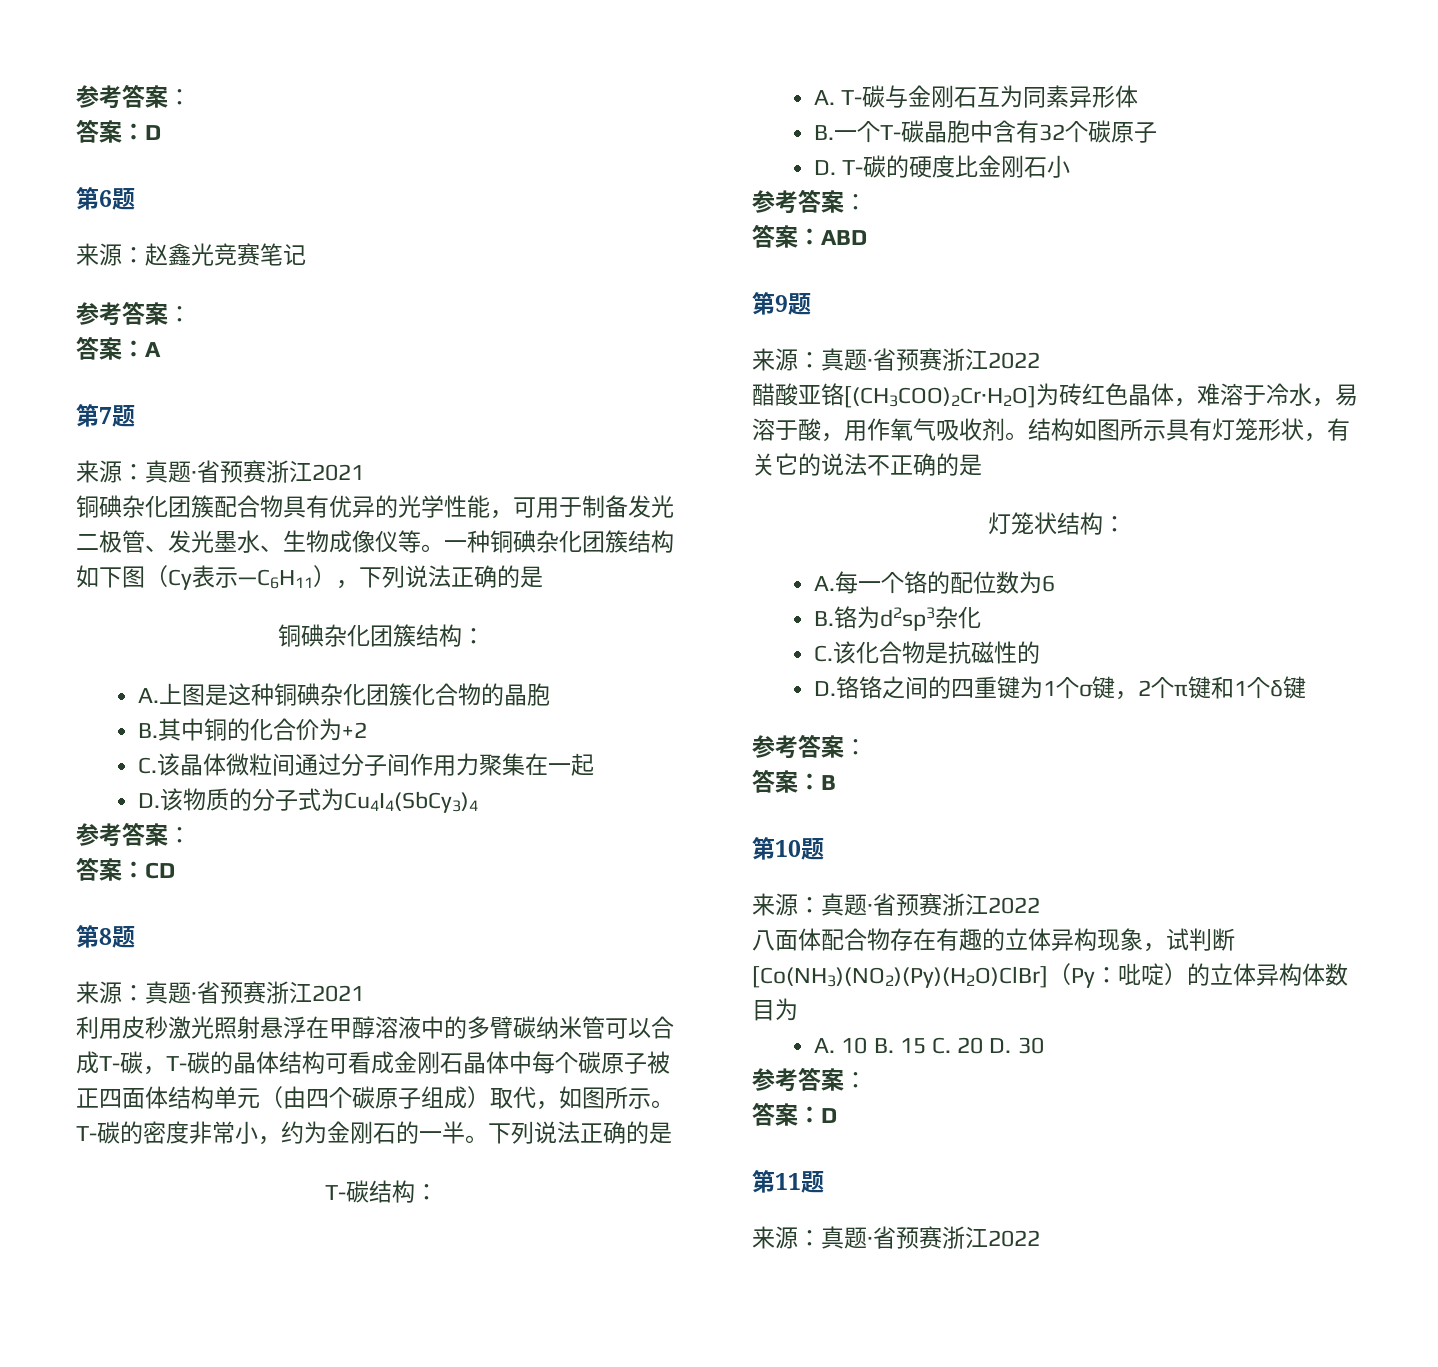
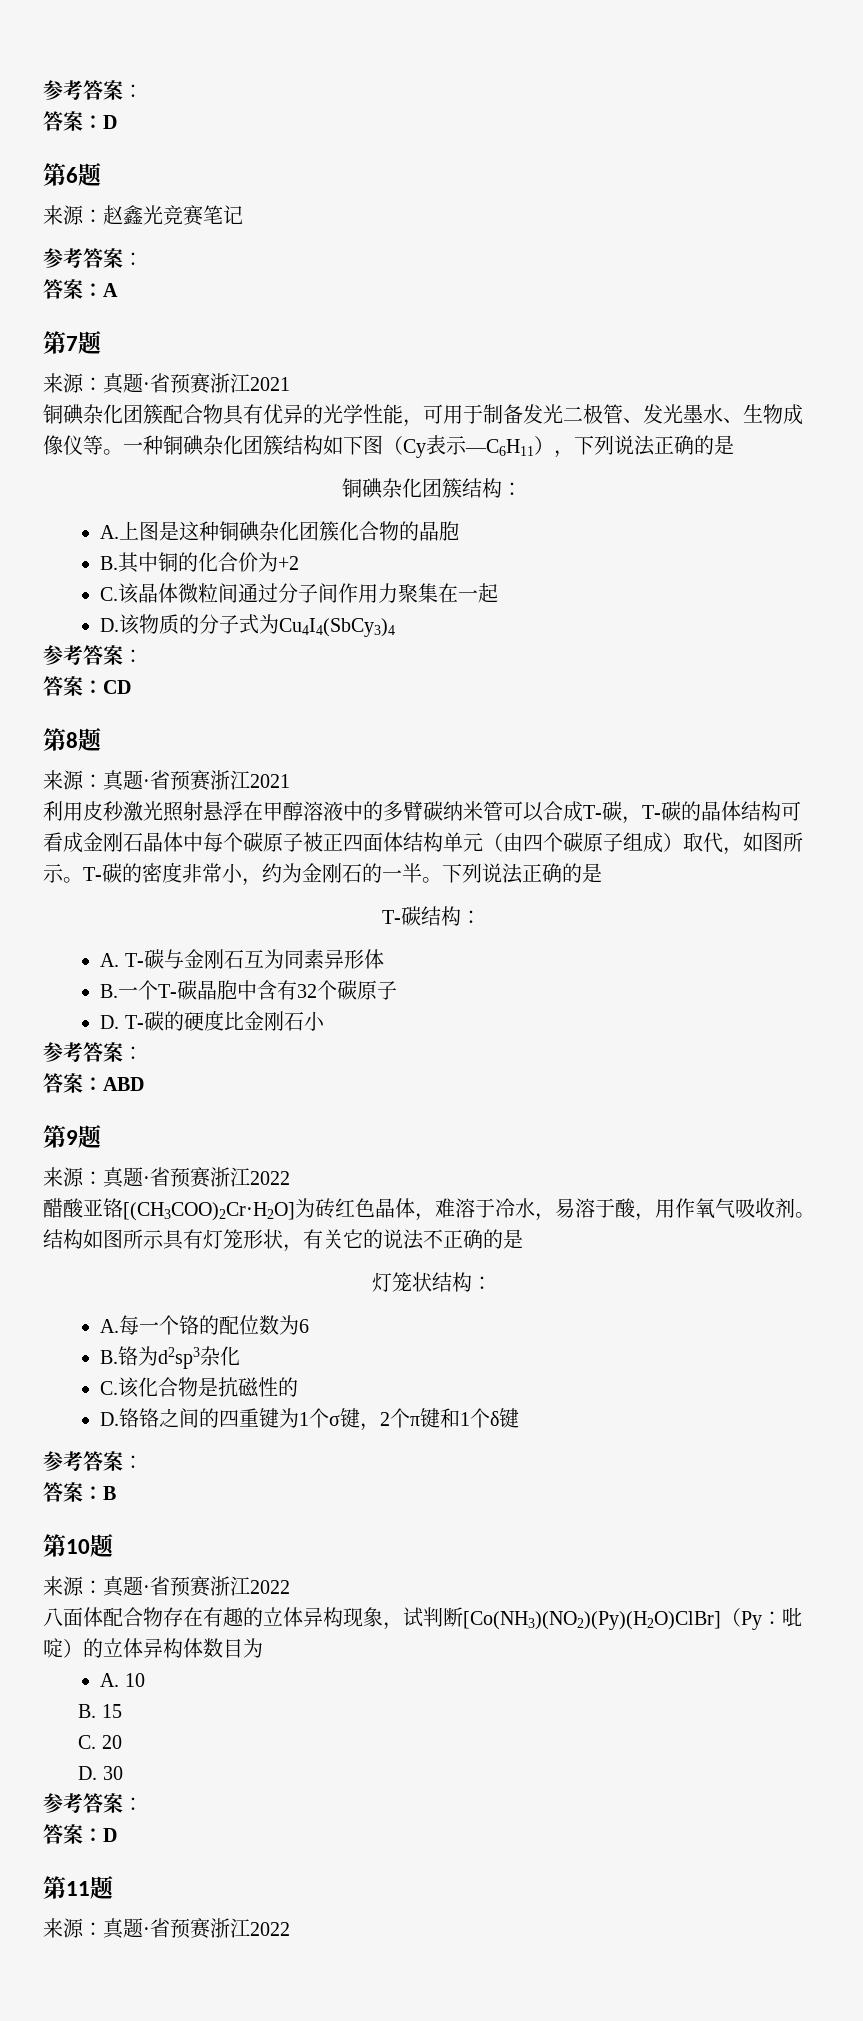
- A. 10 B. 15 C. 20 D. 30
+ A. 10
+ B. 15
+ C. 20
+ D. 30

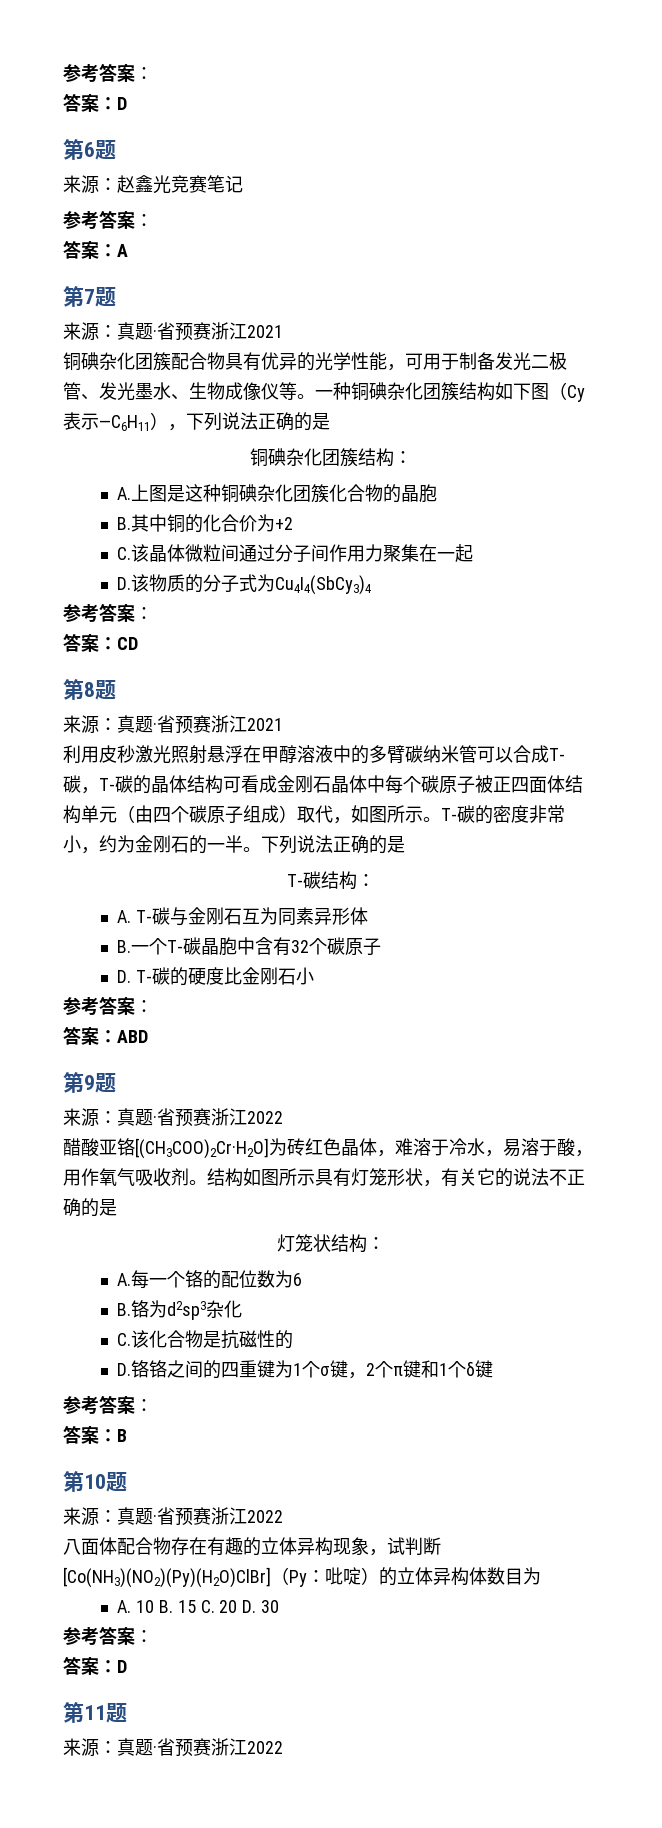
- A. 10
- B. 15
- C. 20
- D. 30
+ A. 10 B. 15 C. 20 D. 30

